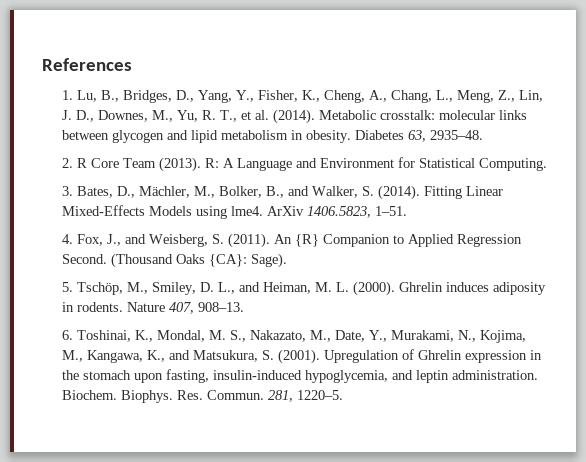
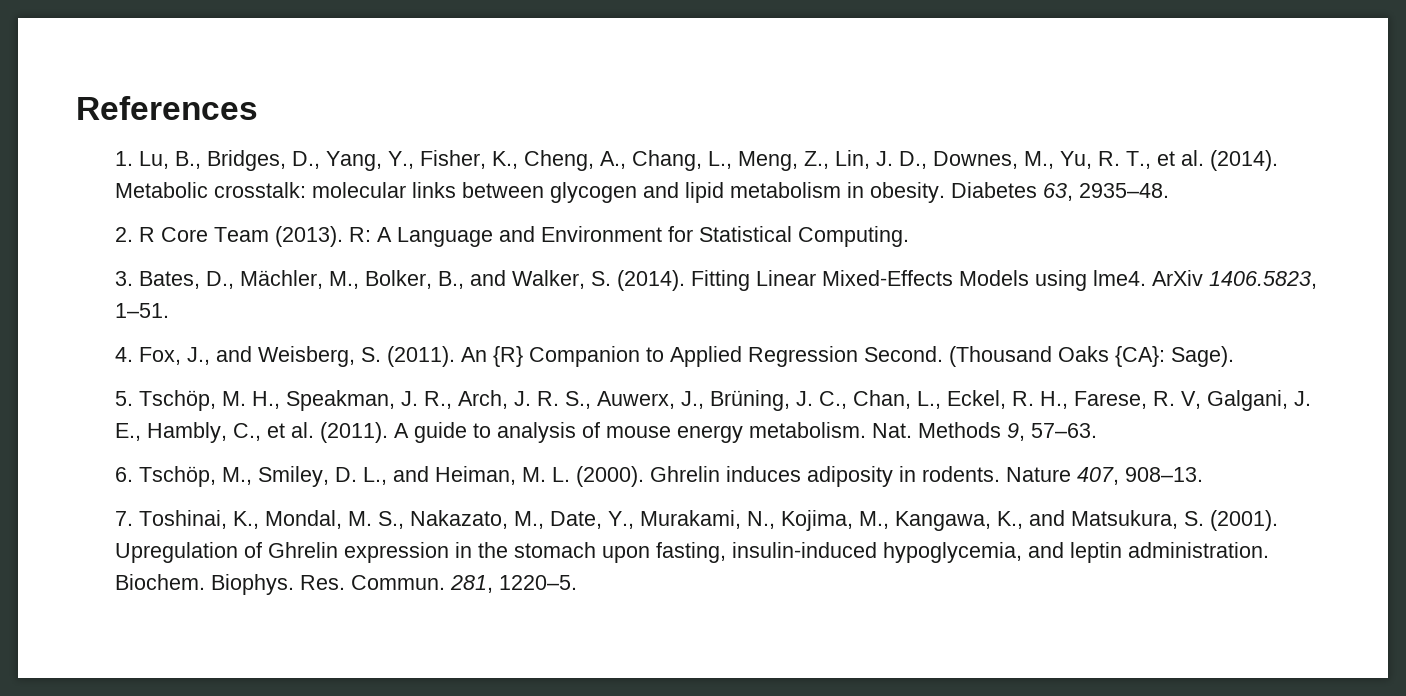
- 5. Tschöp, M., Smiley, D. L., and Heiman, M. L. (2000).
+ 5. Tschöp, M. H., Speakman, J. R., Arch, J. R. S., Auwerx, J., Brüning, J. C., Chan, L., Eckel, R. H., Farese, R. V, Galgani, J. E., Hambly, C., et al. (2011). A guide to analysis of mouse energy metabolism. Nat. Methods 9, 57–63.
+ 6. Tschöp, M., Smiley, D. L., and Heiman, M. L. (2000).
- 6. Toshinai, K., Mondal, M. S., Nakazato, M., Date, Y., Murakami, N., Kojima, M., Kangawa, K., and Matsukura, S. (2001).
+ 7. Toshinai, K., Mondal, M. S., Nakazato, M., Date, Y., Murakami, N., Kojima, M., Kangawa, K., and Matsukura, S. (2001).

